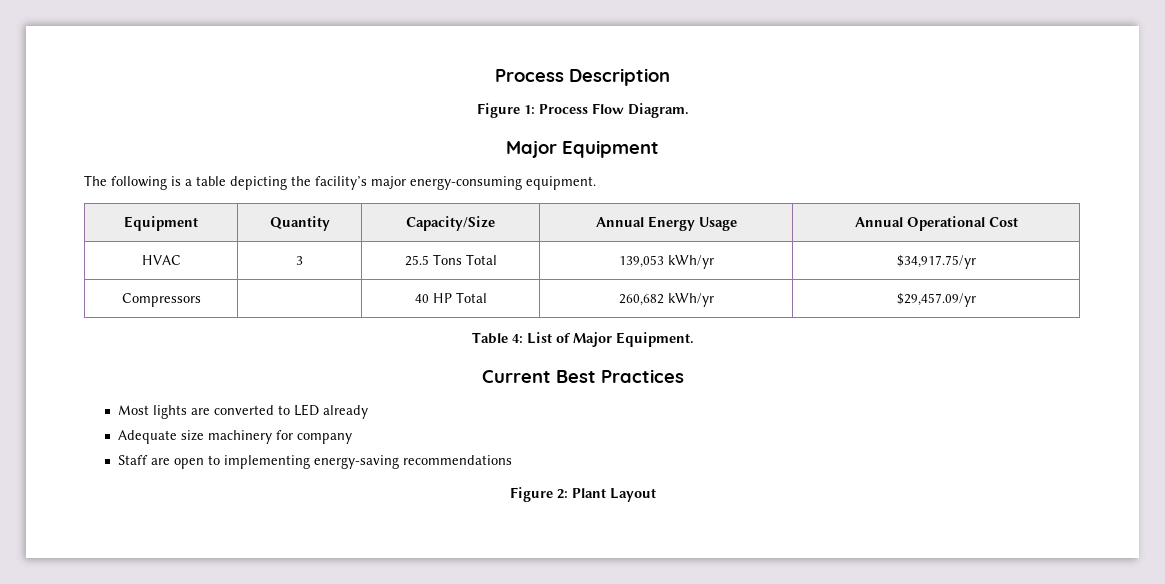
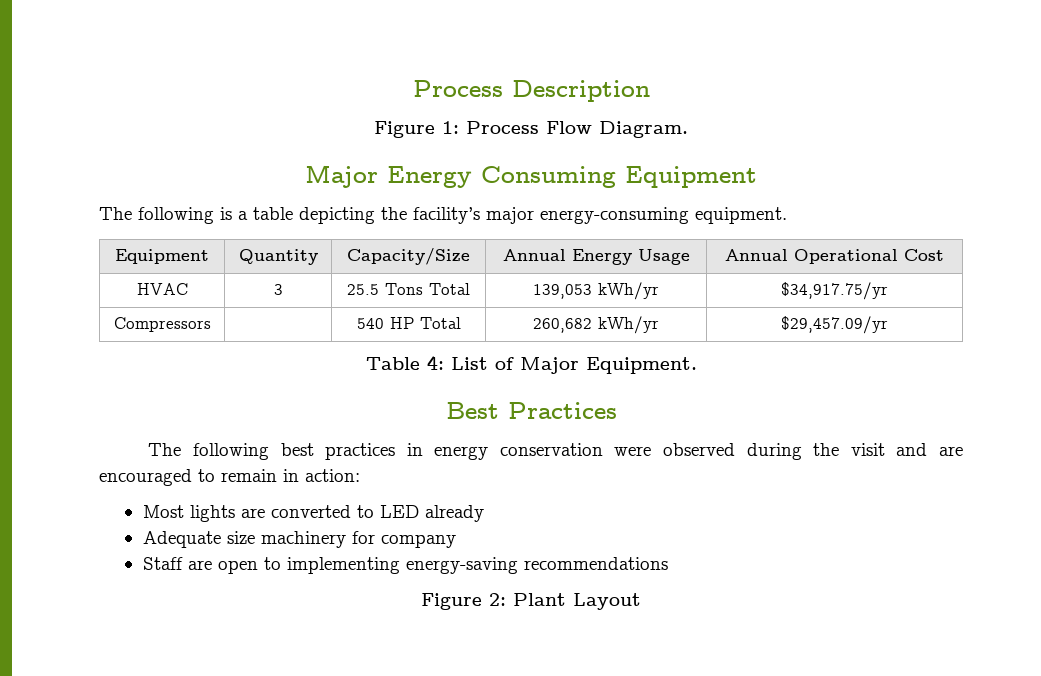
- Major Equipment
+ Major Energy Consuming Equipment
- Compressors | | 40 HP Total | 260,682 kWh/yr | $29,457.09/yr
+ Compressors | | 540 HP Total | 260,682 kWh/yr | $29,457.09/yr
- Current Best Practices
+ Best Practices
+ The following best practices in energy conservation were observed during the visit and are encouraged to remain in action:

